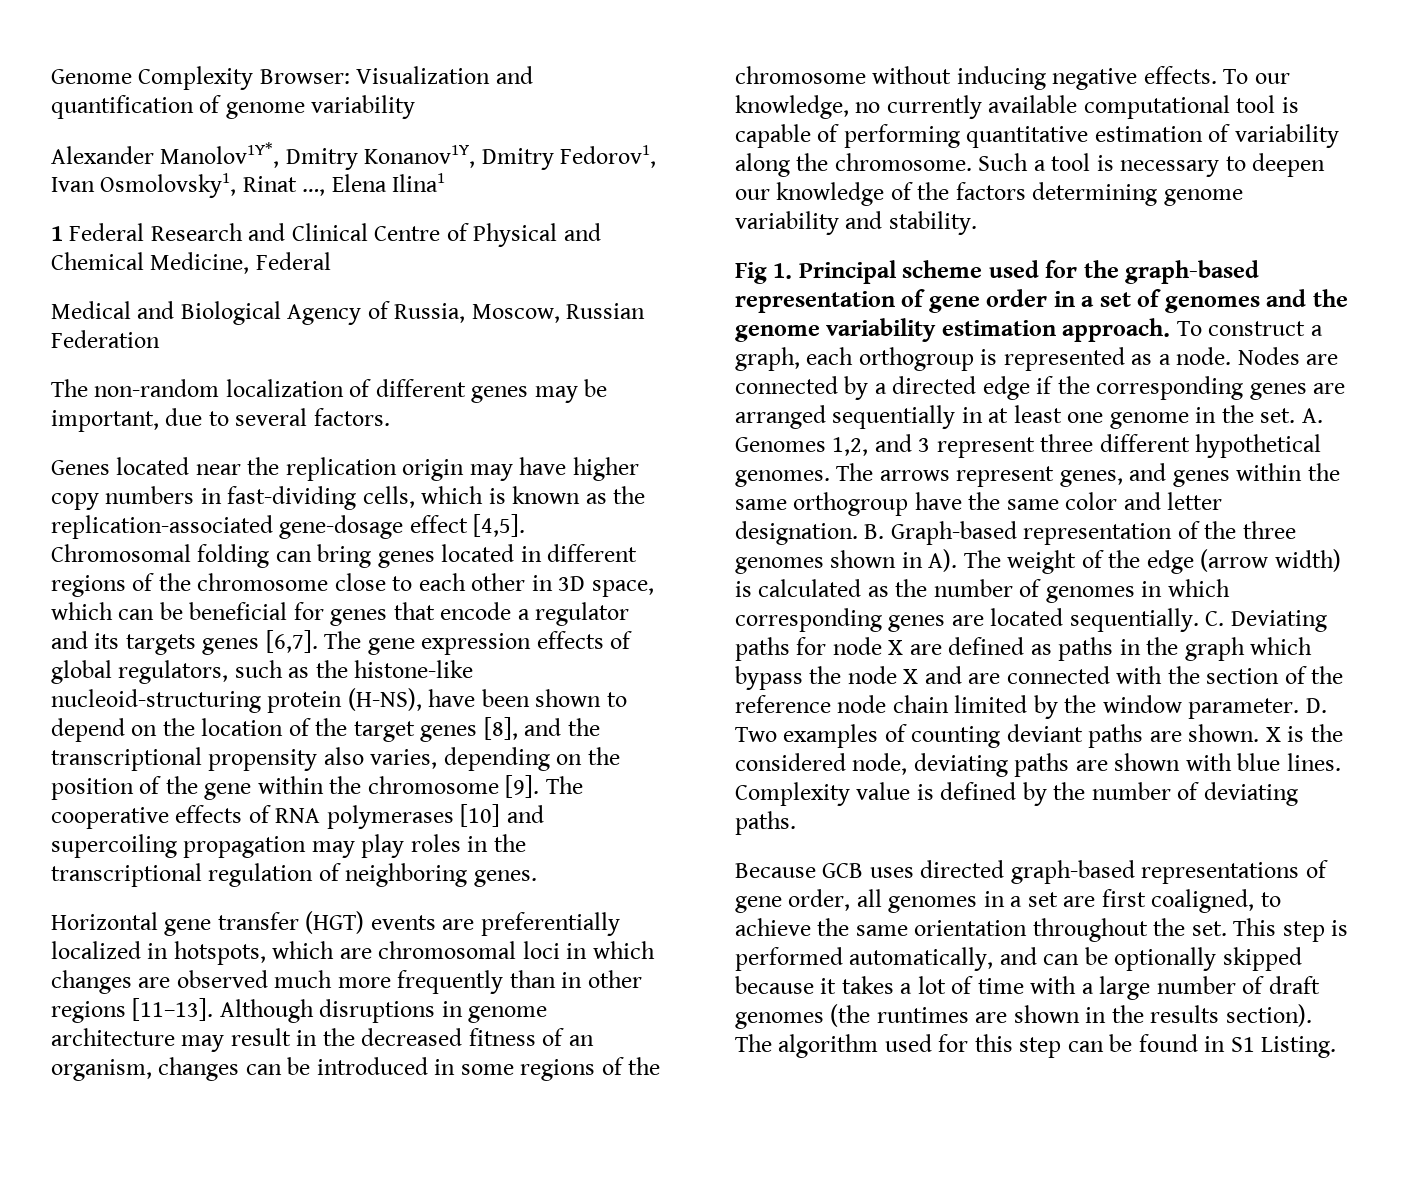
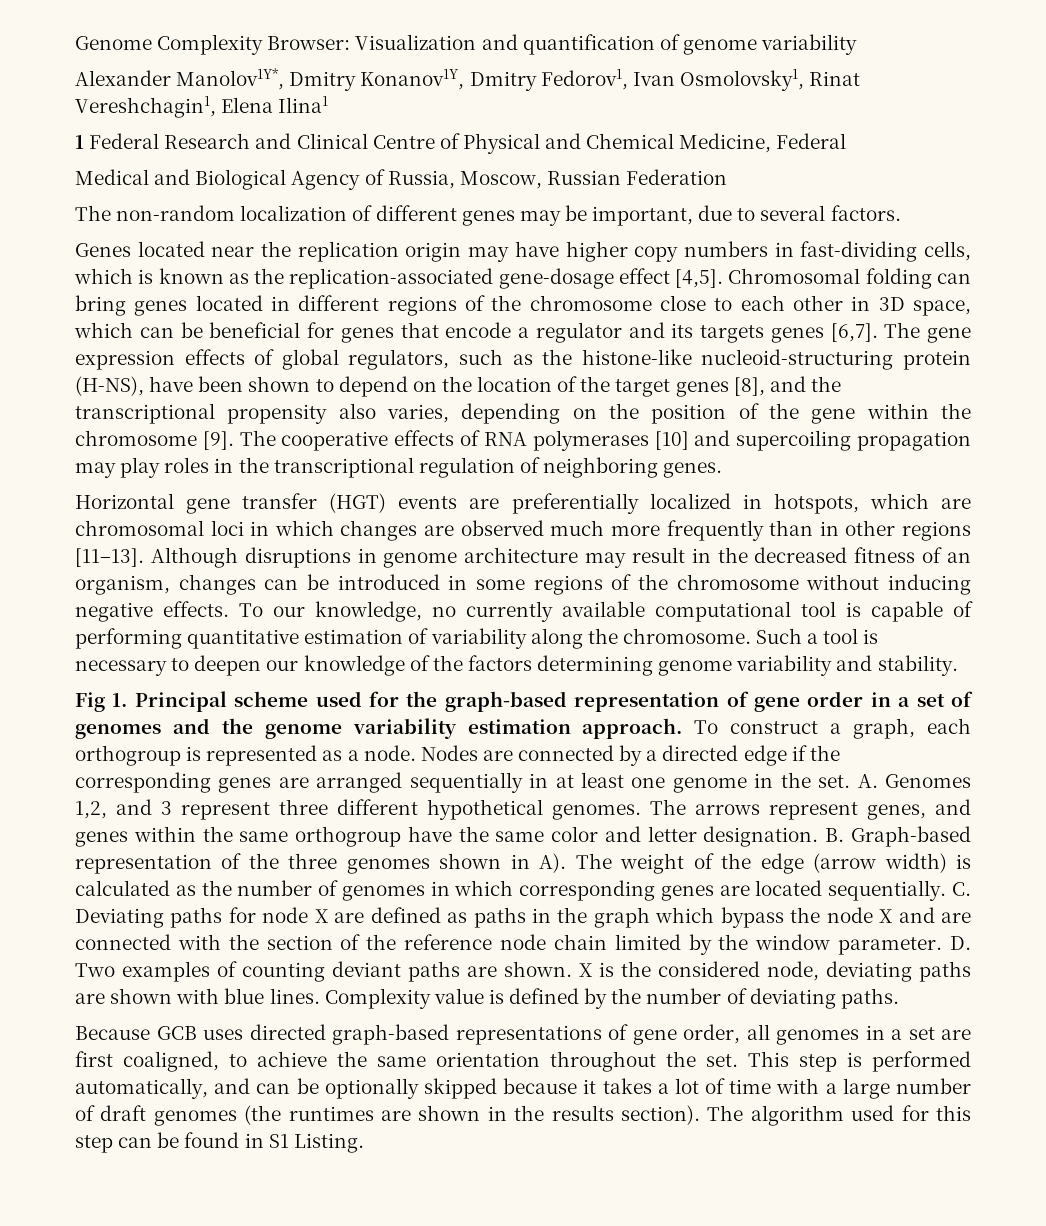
- Alexander Manolov1Y*, Dmitry Konanov1Y, Dmitry Fedorov1, Ivan Osmolovsky1, Rinat …, Elena Ilina1
+ Alexander Manolov1Y*, Dmitry Konanov1Y, Dmitry Fedorov1, Ivan Osmolovsky1, Rinat Vereshchagin1, Elena Ilina1

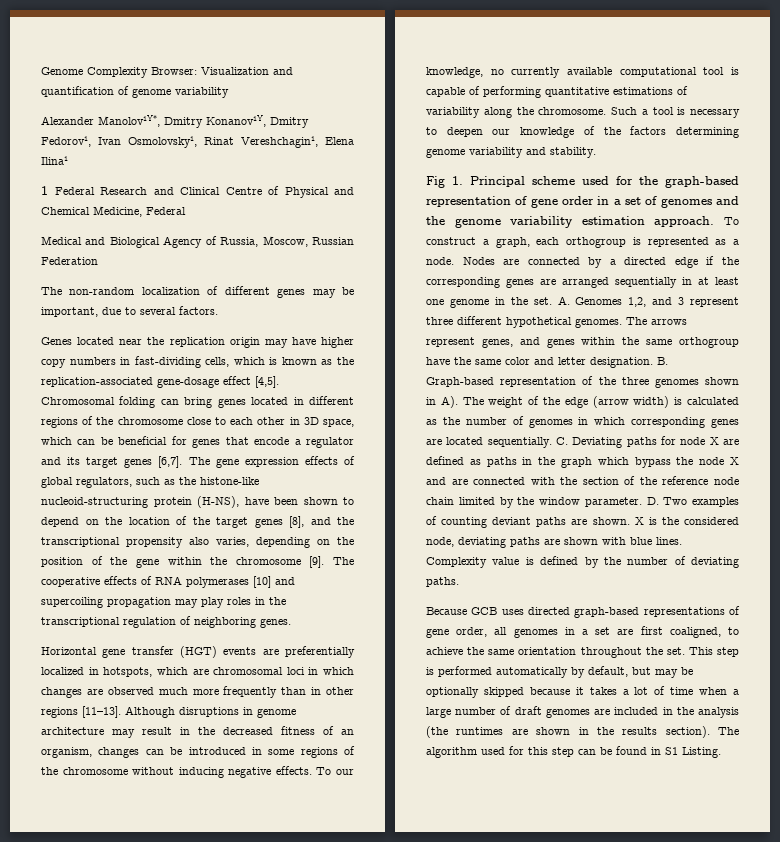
- Chromosomal folding can bring genes located in different regions of the chromosome close to each other in 3D space, which can be beneficial for genes that encode a regulator and its targets genes [6,7].
+ Chromosomal folding can bring genes located in different regions of the chromosome close to each other in 3D space, which can be beneficial for genes that encode a regulator and its target genes [6,7].
- To our knowledge, no currently available computational tool is capable of performing quantitative estimation of variability along the chromosome.
+ To our knowledge, no currently available computational tool is capable of performing quantitative estimations of variability along the chromosome.
- This step is performed automatically, and can be optionally skipped because it takes a lot of time with a large number of draft genomes (the runtimes are shown in the results section).
+ This step is performed automatically by default, but may be optionally skipped because it takes a lot of time when a large number of draft genomes are included in the analysis (the runtimes are shown in the results section).

